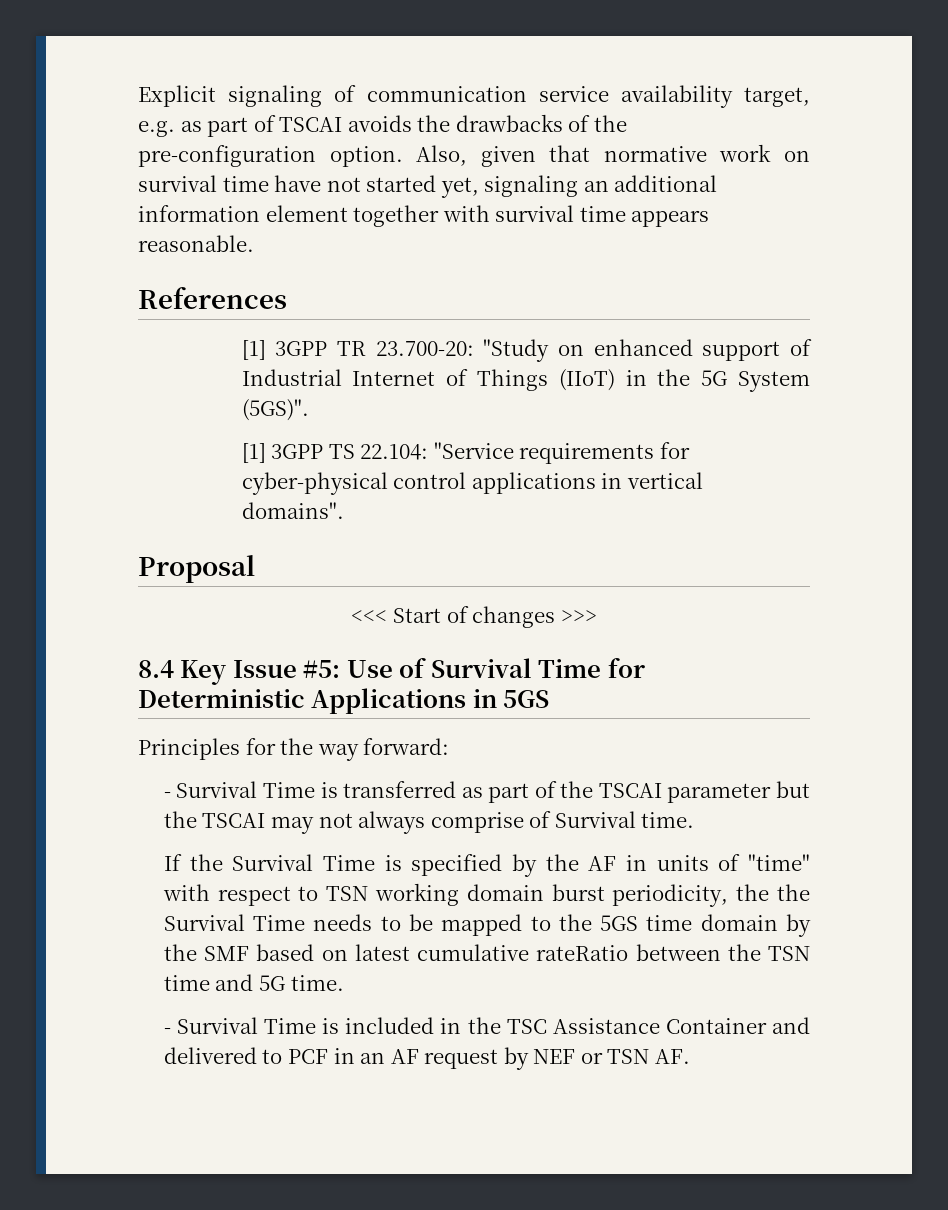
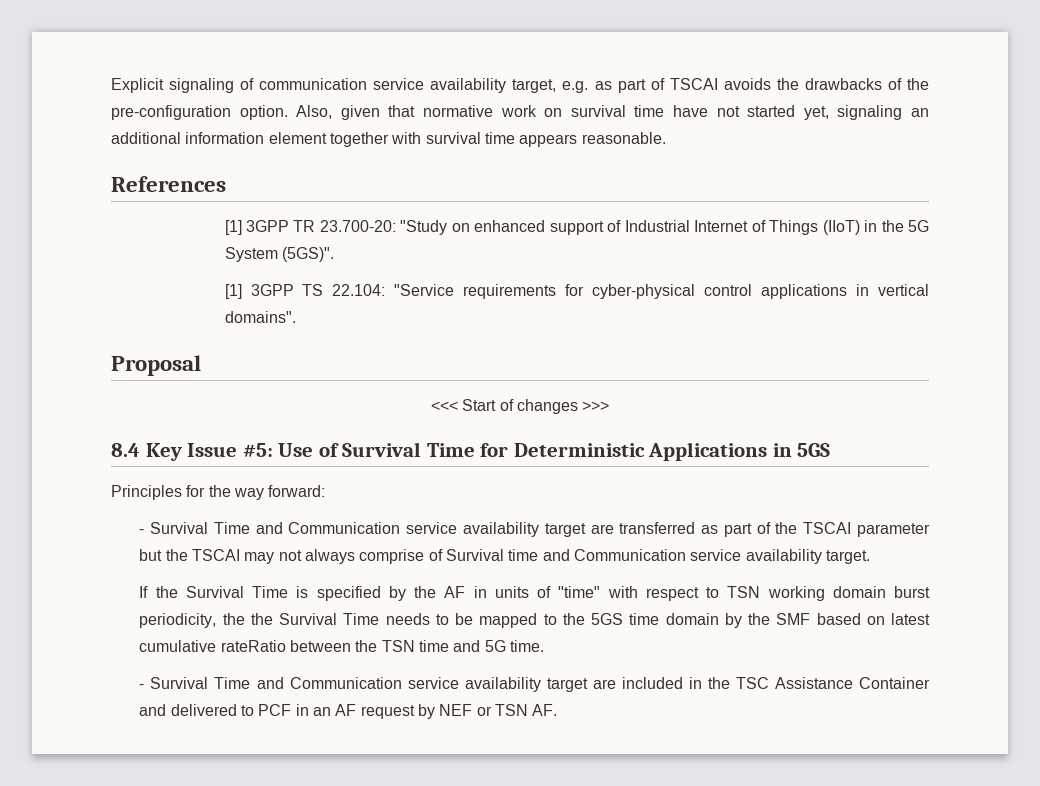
- - Survival Time is transferred as part of the TSCAI parameter but the TSCAI may not always comprise of Survival time.
+ - Survival Time and Communication service availability target are transferred as part of the TSCAI parameter but the TSCAI may not always comprise of Survival time and Communication service availability target.
- - Survival Time is included in the TSC Assistance Container and delivered to PCF in an AF request by NEF or TSN AF.
+ - Survival Time and Communication service availability target are included in the TSC Assistance Container and delivered to PCF in an AF request by NEF or TSN AF.

